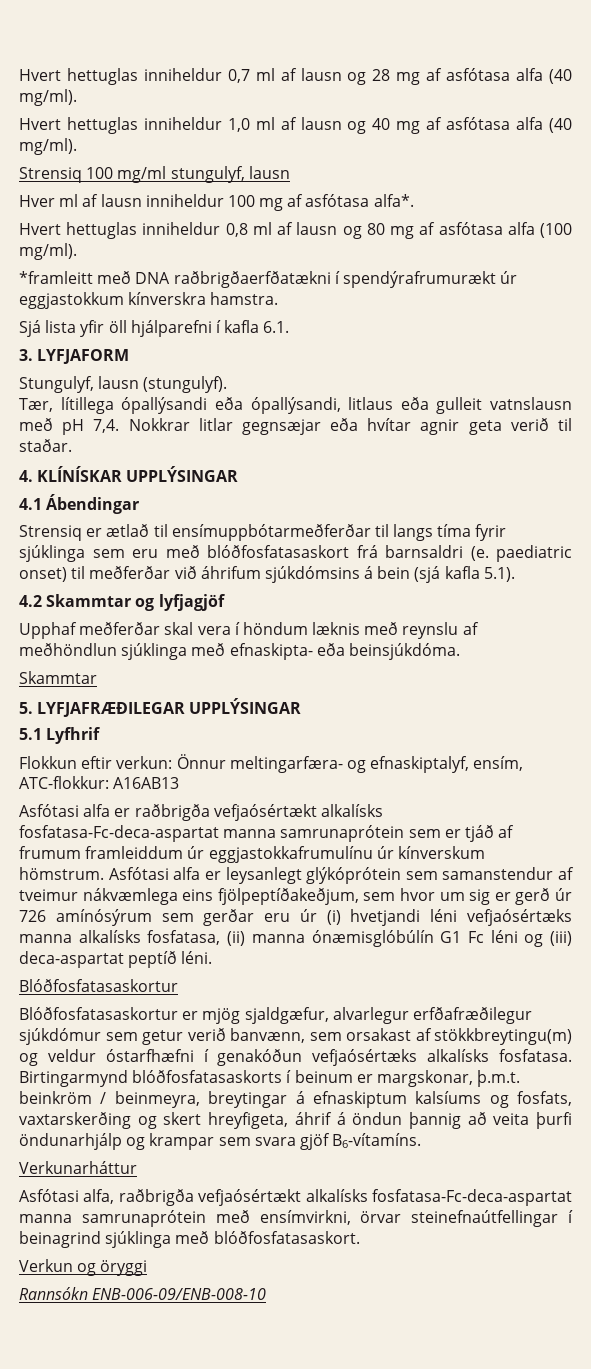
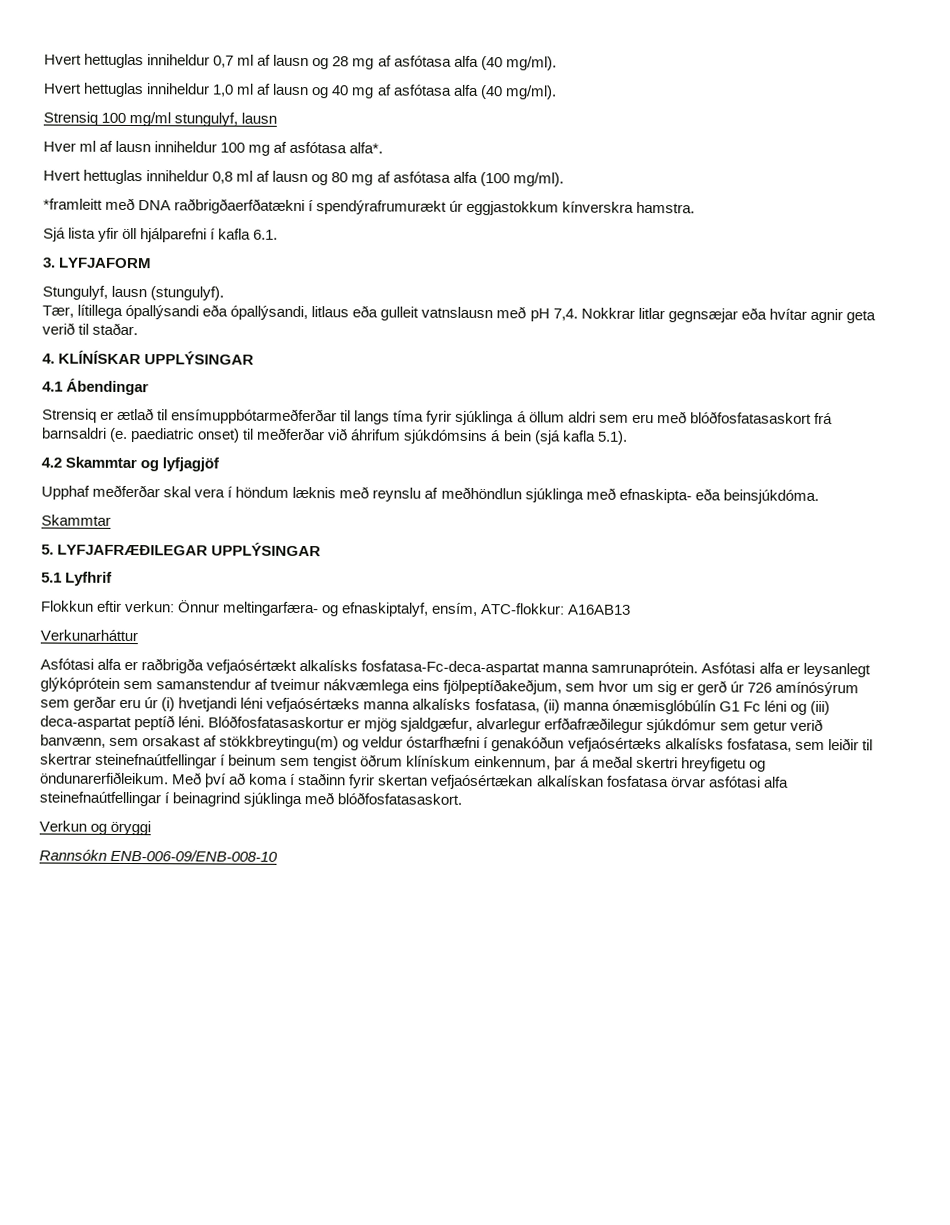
- Strensiq er ætlað til ensímuppbótarmeðferðar til langs tíma fyrir sjúklinga sem eru með blóðfosfatasaskort frá barnsaldri (e. paediatric onset) til meðferðar við áhrifum sjúkdómsins á bein (sjá kafla 5.1).
+ Strensiq er ætlað til ensímuppbótarmeðferðar til langs tíma fyrir sjúklinga á öllum aldri sem eru með blóðfosfatasaskort frá barnsaldri (e. paediatric onset) til meðferðar við áhrifum sjúkdómsins á bein (sjá kafla 5.1).
+ Verkunarháttur
- Asfótasi alfa er raðbrigða vefjaósértækt alkalísks fosfatasa-Fc-deca-aspartat manna samrunaprótein sem er tjáð af frumum framleiddum úr eggjastokkafrumulínu úr kínverskum hömstrum.
+ Asfótasi alfa er raðbrigða vefjaósértækt alkalísks fosfatasa-Fc-deca-aspartat manna samrunaprótein.
- Asfótasi alfa er leysanlegt glýkóprótein sem samanstendur af tveimur nákvæmlega eins fjölpeptíðakeðjum, sem hvor um sig er gerð úr 726 amínósýrum sem gerðar eru úr (i) hvetjandi léni vefjaósértæks manna alkalísks fosfatasa, (ii) manna ónæmisglóbúlín G1 Fc léni og (iii) deca-aspartat peptíð léni.
- Blóðfosfatasaskortur
- Blóðfosfatasaskortur er mjög sjaldgæfur, alvarlegur erfðafræðilegur sjúkdómur sem getur verið banvænn, sem orsakast af stökkbreytingu(m) og veldur óstarfhæfni í genakóðun vefjaósértæks alkalísks fosfatasa. Birtingarmynd blóðfosfatasaskorts í beinum er margskonar, þ.m.t. beinkröm / beinmeyra, breytingar á efnaskiptum kalsíums og fosfats, vaxtarskerðing og skert hreyfigeta, áhrif á öndun þannig að veita þurfi öndunarhjálp og krampar sem svara gjöf B6-vítamíns.
- Verkunarháttur
- Asfótasi alfa, raðbrigða vefjaósértækt alkalísks fosfatasa-Fc-deca-aspartat manna samrunaprótein með ensímvirkni, örvar steinefnaútfellingar í beinagrind sjúklinga með blóðfosfatasaskort.
+ Asfótasi alfa er leysanlegt glýkóprótein sem samanstendur af tveimur nákvæmlega eins fjölpeptíðakeðjum, sem hvor um sig er gerð úr 726 amínósýrum sem gerðar eru úr (i) hvetjandi léni vefjaósértæks manna alkalísks fosfatasa, (ii) manna ónæmisglóbúlín G1 Fc léni og (iii) deca-aspartat peptíð léni. Blóðfosfatasaskortur er mjög sjaldgæfur, alvarlegur erfðafræðilegur sjúkdómur sem getur verið banvænn, sem orsakast af stökkbreytingu(m) og veldur óstarfhæfni í genakóðun vefjaósértæks alkalísks fosfatasa, sem leiðir til skertrar steinefnaútfellingar í beinum sem tengist öðrum klínískum einkennum, þar á meðal skertri hreyfigetu og öndunarerfiðleikum. Með því að koma í staðinn fyrir skertan vefjaósértækan alkalískan fosfatasa örvar asfótasi alfa steinefnaútfellingar í beinagrind sjúklinga með blóðfosfatasaskort.

